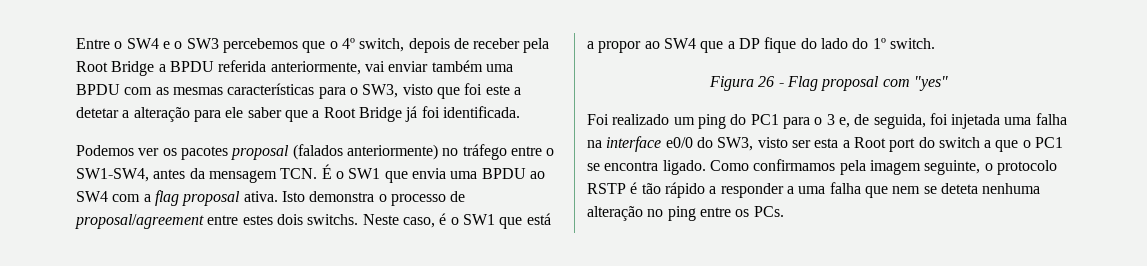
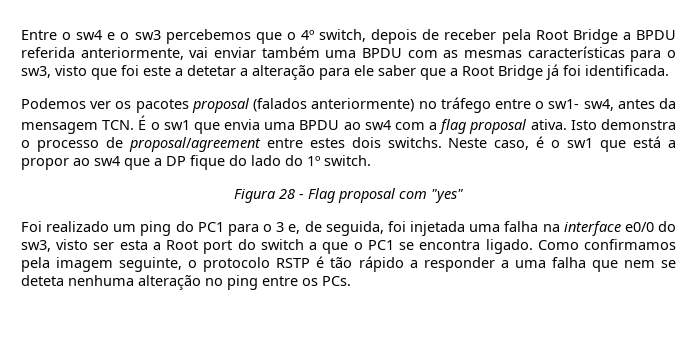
- Entre o SW4 e o SW3 percebemos que o 4º switch, depois de receber pela Root Bridge a BPDU referida anteriormente, vai enviar também uma BPDU com as mesmas características para o SW3, visto que foi este a detetar a alteração para ele saber que a Root Bridge já foi identificada.
+ Entre o sw4 e o sw3 percebemos que o 4º switch, depois de receber pela Root Bridge a BPDU referida anteriormente, vai enviar também uma BPDU com as mesmas características para o sw3, visto que foi este a detetar a alteração para ele saber que a Root Bridge já foi identificada.
- Podemos ver os pacotes proposal (falados anteriormente) no tráfego entre o SW1-SW4, antes da mensagem TCN. É o SW1 que envia uma BPDU ao SW4 com a flag proposal ativa.
+ Podemos ver os pacotes proposal (falados anteriormente) no tráfego entre o sw1- sw4, antes da mensagem TCN. É o sw1 que envia uma BPDU ao sw4 com a flag proposal ativa.
- Neste caso, é o SW1 que está a propor ao SW4 que a DP fique do lado do 1º switch.
+ Neste caso, é o sw1 que está a propor ao sw4 que a DP fique do lado do 1º switch.
- Figura 26 - Flag proposal com "yes"
+ Figura 28 - Flag proposal com "yes"
- Foi realizado um ping do PC1 para o 3 e, de seguida, foi injetada uma falha na interface e0/0 do SW3, visto ser esta a Root port do switch a que o PC1 se encontra ligado.
+ Foi realizado um ping do PC1 para o 3 e, de seguida, foi injetada uma falha na interface e0/0 do sw3, visto ser esta a Root port do switch a que o PC1 se encontra ligado.

